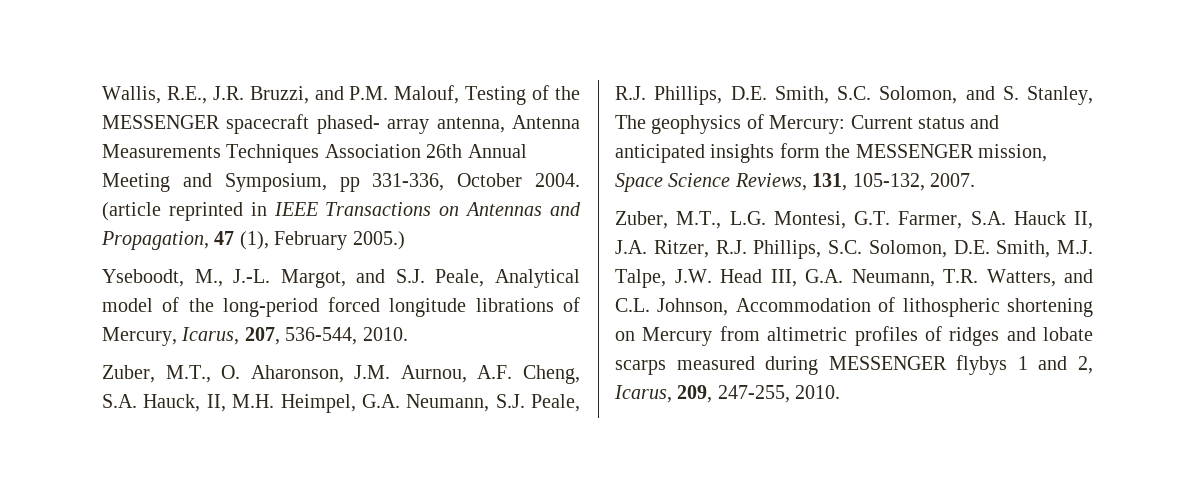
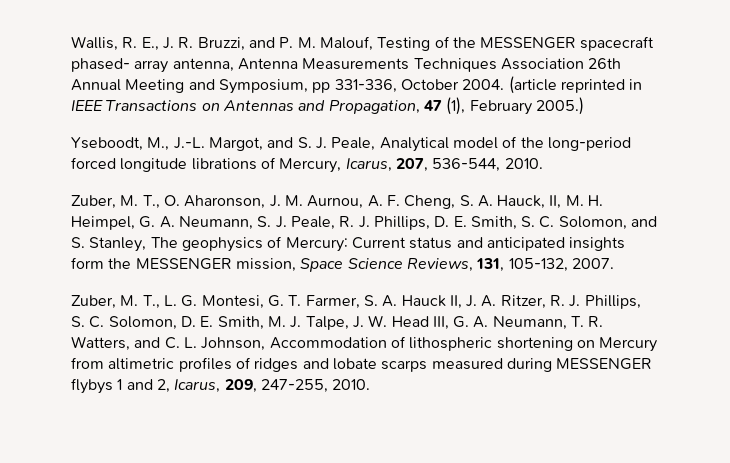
- Wallis, R.E., J.R. Bruzzi, and P.M. Malouf, Testing of the MESSENGER spacecraft phased- array antenna, Antenna Measurements Techniques Association 26th Annual Meeting and Symposium, pp 331-336, October 2004.
+ Wallis, R. E., J. R. Bruzzi, and P. M. Malouf, Testing of the MESSENGER spacecraft phased- array antenna, Antenna Measurements Techniques Association 26th Annual Meeting and Symposium, pp 331-336, October 2004.
- Yseboodt, M., J.-L. Margot, and S.J. Peale, Analytical model of the long-period forced longitude librations of Mercury, Icarus, 207, 536-544, 2010.
+ Yseboodt, M., J.-L. Margot, and S. J. Peale, Analytical model of the long-period forced longitude librations of Mercury, Icarus, 207, 536-544, 2010.
- Zuber, M.T., O. Aharonson, J.M. Aurnou, A.F. Cheng, S.A. Hauck, II, M.H. Heimpel, G.A. Neumann, S.J. Peale, R.J. Phillips, D.E. Smith, S.C. Solomon, and S. Stanley, The geophysics of Mercury: Current status and anticipated insights form the MESSENGER mission, Space Science Reviews, 131, 105-132, 2007.
+ Zuber, M. T., O. Aharonson, J. M. Aurnou, A. F. Cheng, S. A. Hauck, II, M. H. Heimpel, G. A. Neumann, S. J. Peale, R. J. Phillips, D. E. Smith, S. C. Solomon, and S. Stanley, The geophysics of Mercury: Current status and anticipated insights form the MESSENGER mission, Space Science Reviews, 131, 105-132, 2007.
- Zuber, M.T., L.G. Montesi, G.T. Farmer, S.A. Hauck II, J.A. Ritzer, R.J. Phillips, S.C. Solomon, D.E. Smith, M.J. Talpe, J.W. Head III, G.A. Neumann, T.R. Watters, and C.L. Johnson, Accommodation of lithospheric shortening on Mercury from altimetric profiles of ridges and lobate scarps measured during MESSENGER flybys 1 and 2, Icarus, 209, 247-255, 2010.
+ Zuber, M. T., L. G. Montesi, G. T. Farmer, S. A. Hauck II, J. A. Ritzer, R. J. Phillips, S. C. Solomon, D. E. Smith, M. J. Talpe, J. W. Head III, G. A. Neumann, T. R. Watters, and C. L. Johnson, Accommodation of lithospheric shortening on Mercury from altimetric profiles of ridges and lobate scarps measured during MESSENGER flybys 1 and 2, Icarus, 209, 247-255, 2010.

